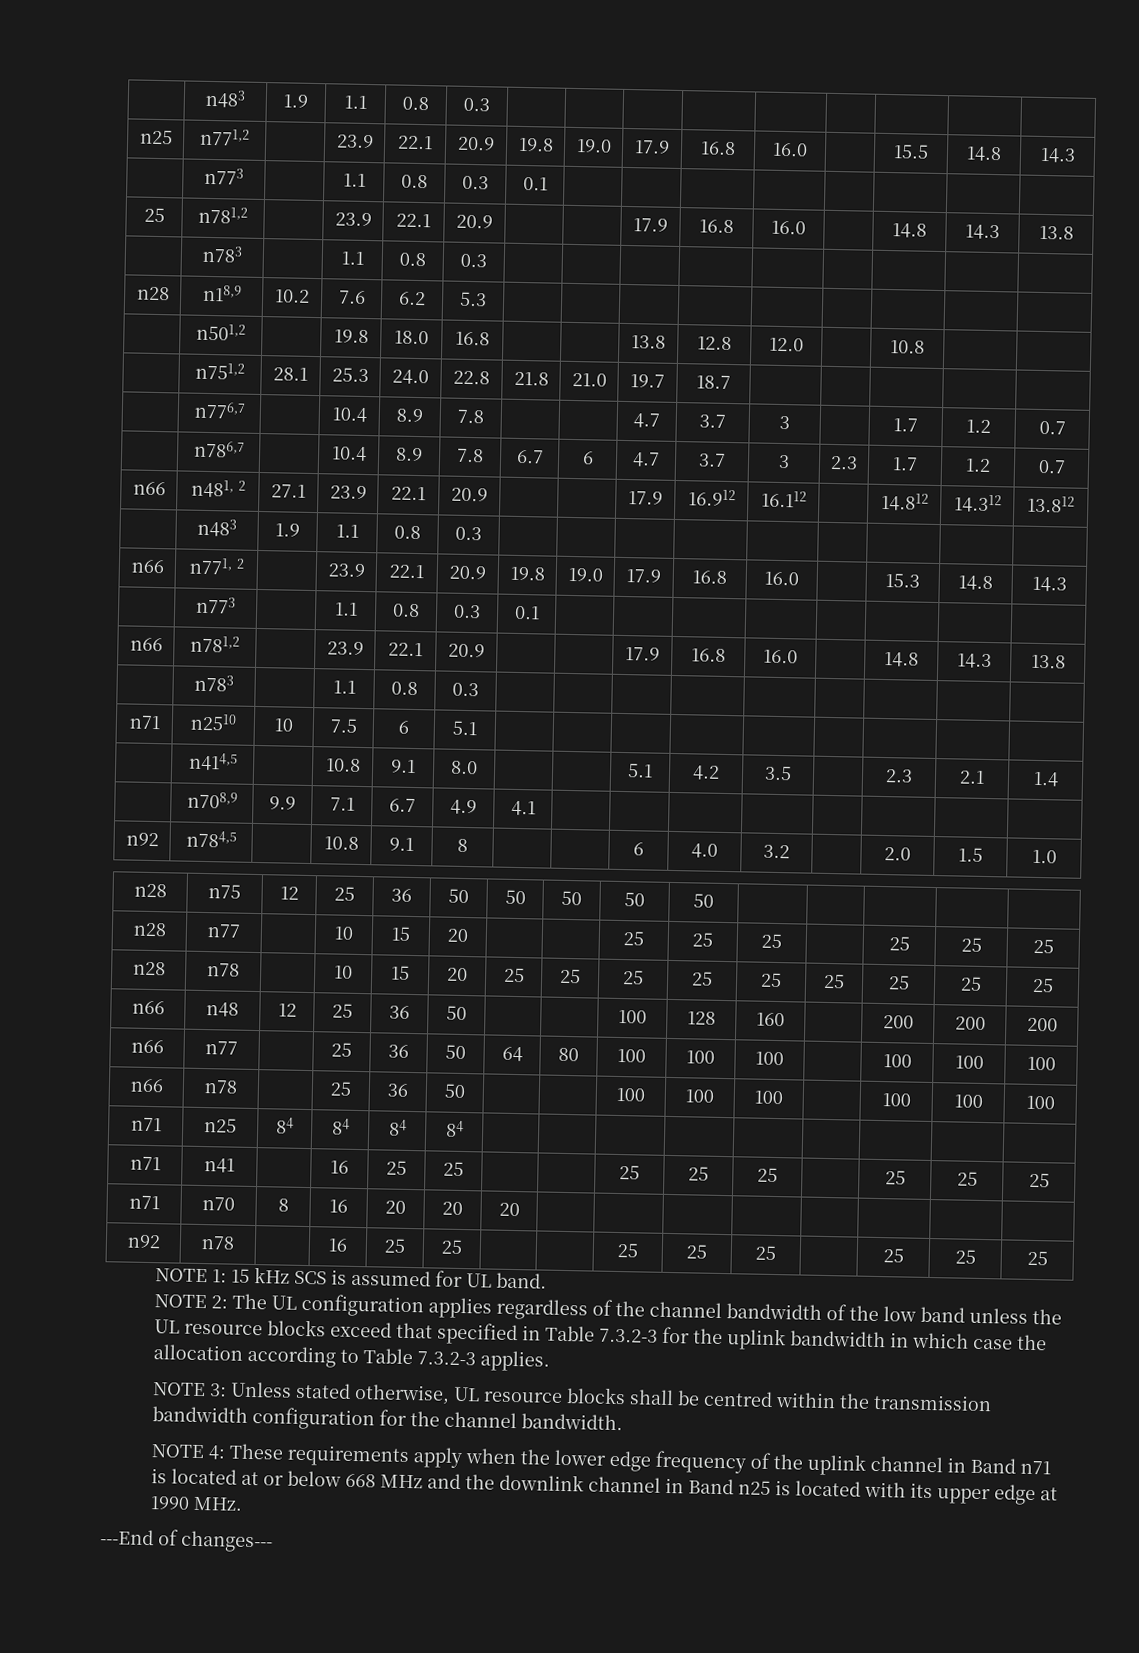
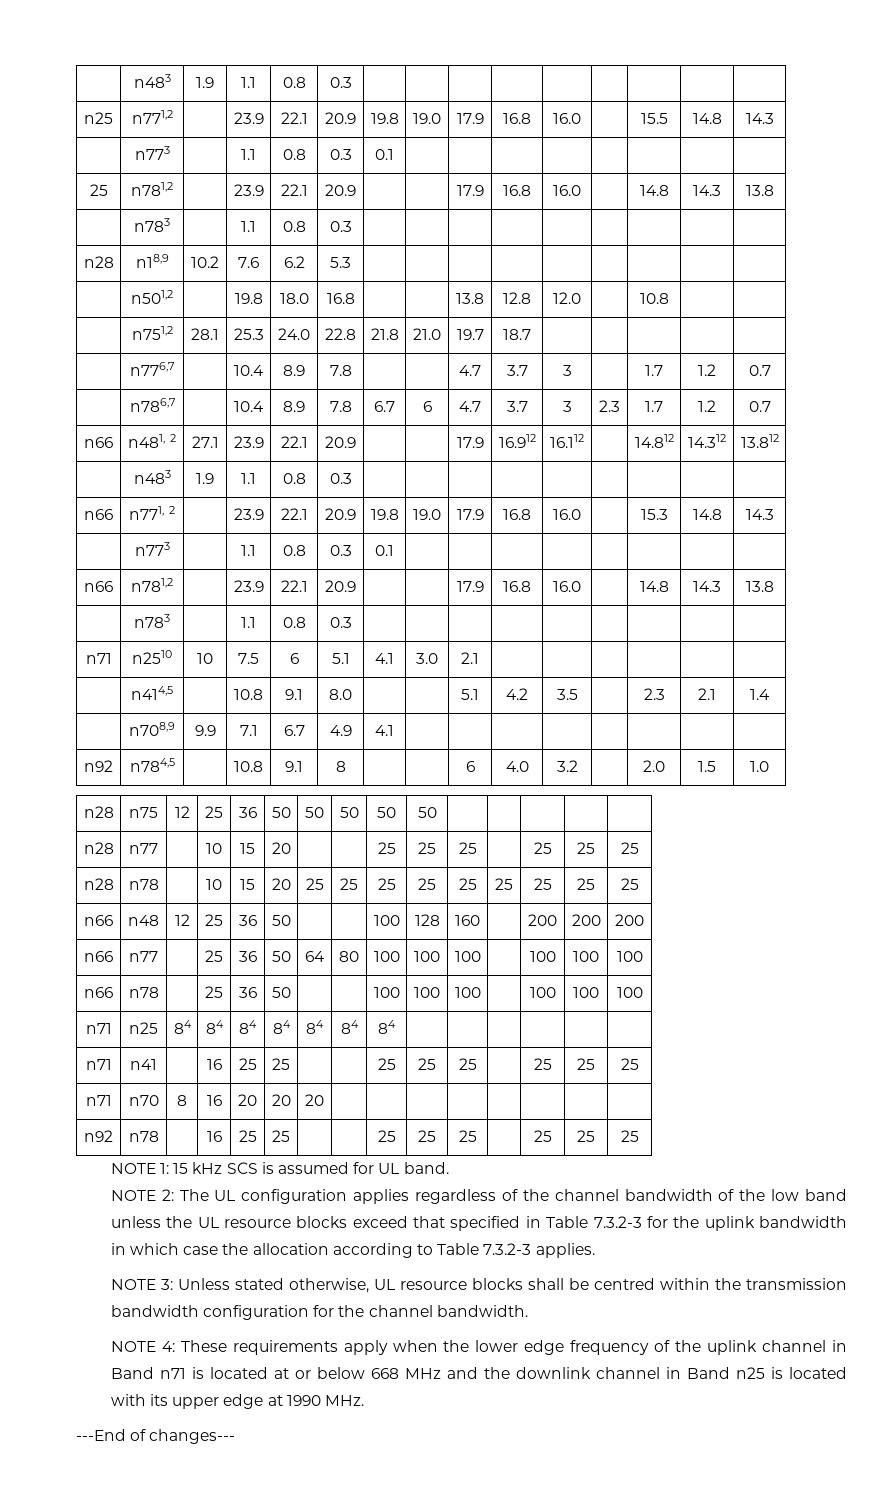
- n71 | n2510 | 10 | 7.5 | 6 | 5.1 | | | | | | | | |
+ n71 | n2510 | 10 | 7.5 | 6 | 5.1 | 4.1 | 3.0 | 2.1 | | | | | |
- n71 | n25 | 84 | 84 | 84 | 84 | | | | | | | | |
+ n71 | n25 | 84 | 84 | 84 | 84 | 84 | 84 | 84 | | | | | |

